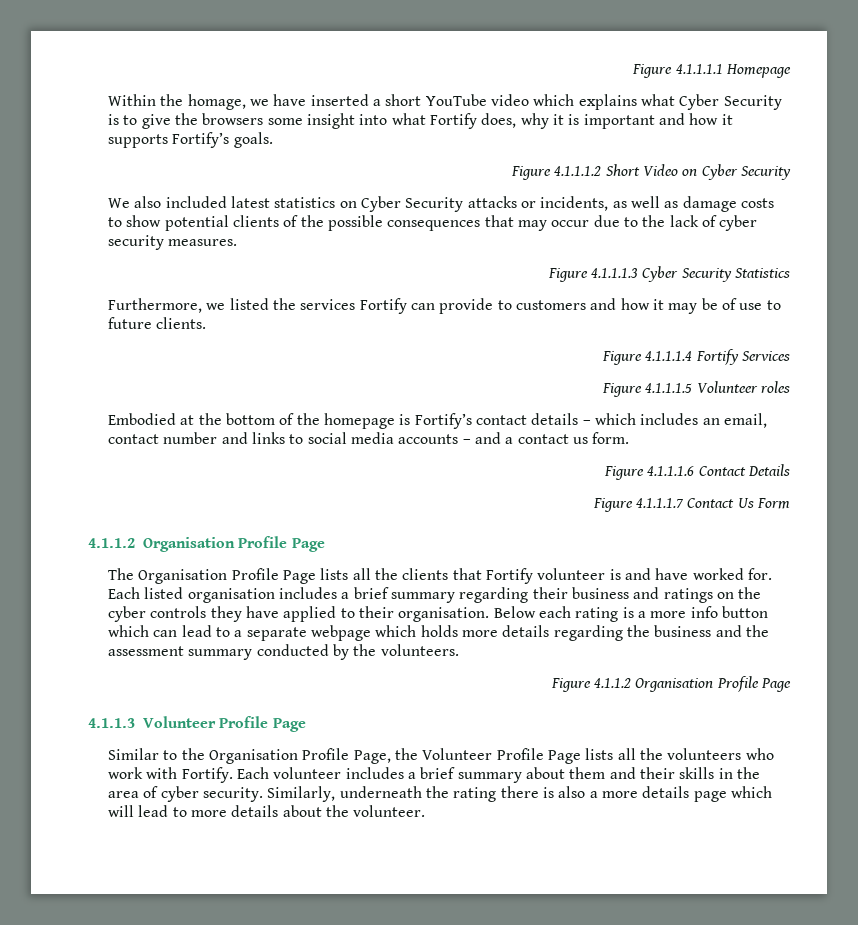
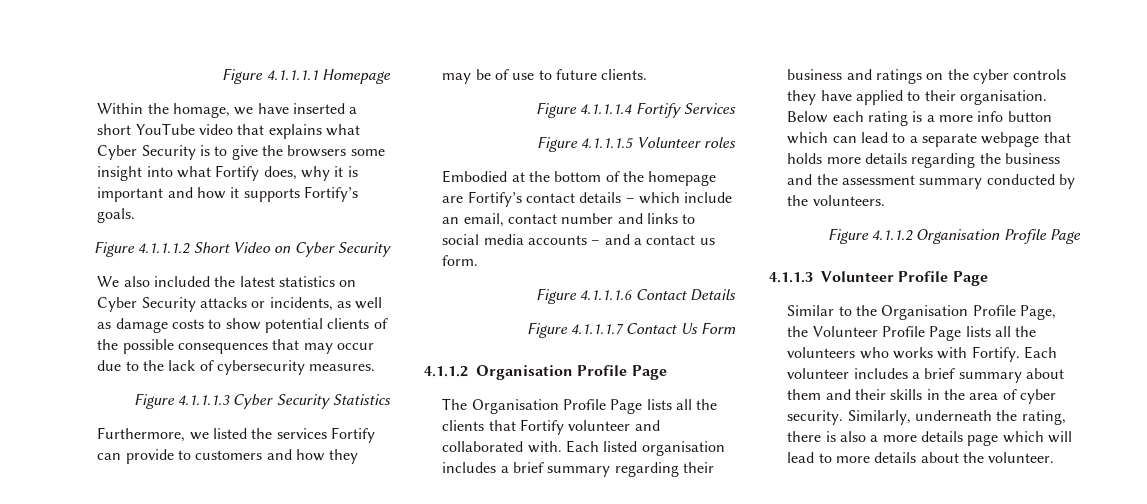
- Within the homage, we have inserted a short YouTube video which explains what Cyber Security is to give the browsers some insight into what Fortify does, why it is important and how it supports Fortify’s goals.
+ Within the homage, we have inserted a short YouTube video that explains what Cyber Security is to give the browsers some insight into what Fortify does, why it is important and how it supports Fortify’s goals.
- We also included latest statistics on Cyber Security attacks or incidents, as well as damage costs to show potential clients of the possible consequences that may occur due to the lack of cyber security measures.
+ We also included the latest statistics on Cyber Security attacks or incidents, as well as damage costs to show potential clients of the possible consequences that may occur due to the lack of cybersecurity measures.
- Furthermore, we listed the services Fortify can provide to customers and how it may be of use to future clients.
+ Furthermore, we listed the services Fortify can provide to customers and how they may be of use to future clients.
- Embodied at the bottom of the homepage is Fortify’s contact details – which includes an email, contact number and links to social media accounts – and a contact us form.
+ Embodied at the bottom of the homepage are Fortify’s contact details – which include an email, contact number and links to social media accounts – and a contact us form.
- The Organisation Profile Page lists all the clients that Fortify volunteer is and have worked for.
+ The Organisation Profile Page lists all the clients that Fortify volunteer and collaborated with.
- Below each rating is a more info button which can lead to a separate webpage which holds more details regarding the business and the assessment summary conducted by the volunteers.
+ Below each rating is a more info button which can lead to a separate webpage that holds more details regarding the business and the assessment summary conducted by the volunteers.
- Similar to the Organisation Profile Page, the Volunteer Profile Page lists all the volunteers who work with Fortify.
+ Similar to the Organisation Profile Page, the Volunteer Profile Page lists all the volunteers who works with Fortify.
- Similarly, underneath the rating there is also a more details page which will lead to more details about the volunteer.
+ Similarly, underneath the rating, there is also a more details page which will lead to more details about the volunteer.

